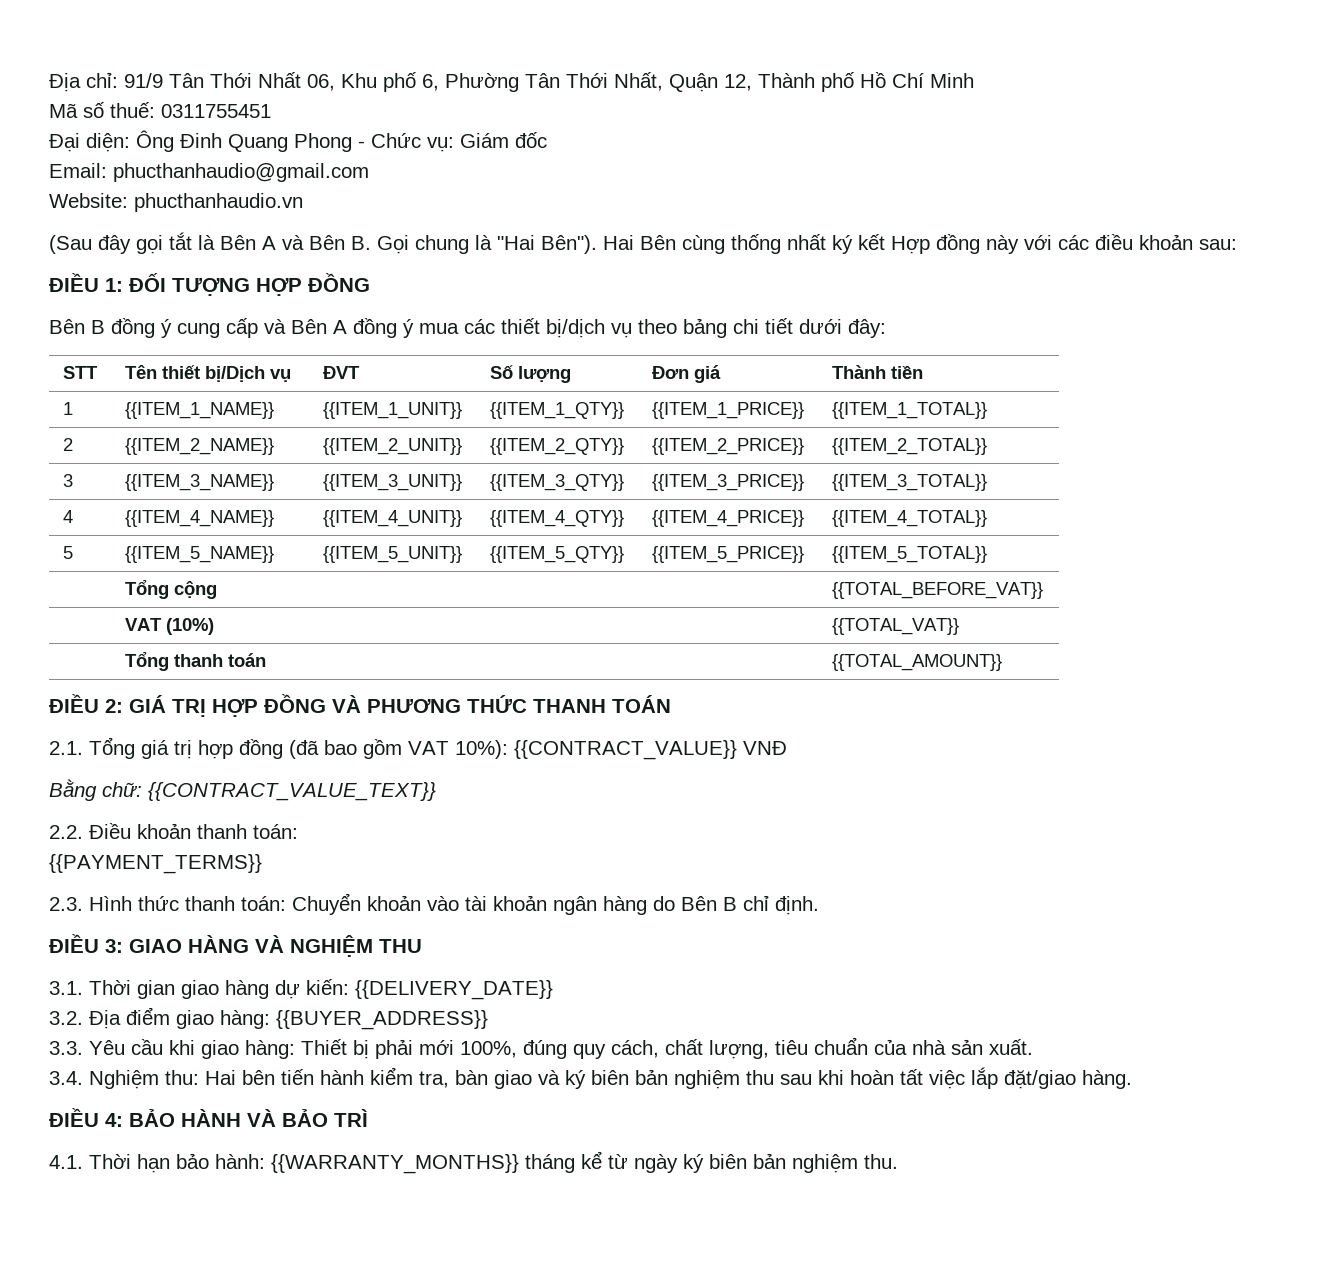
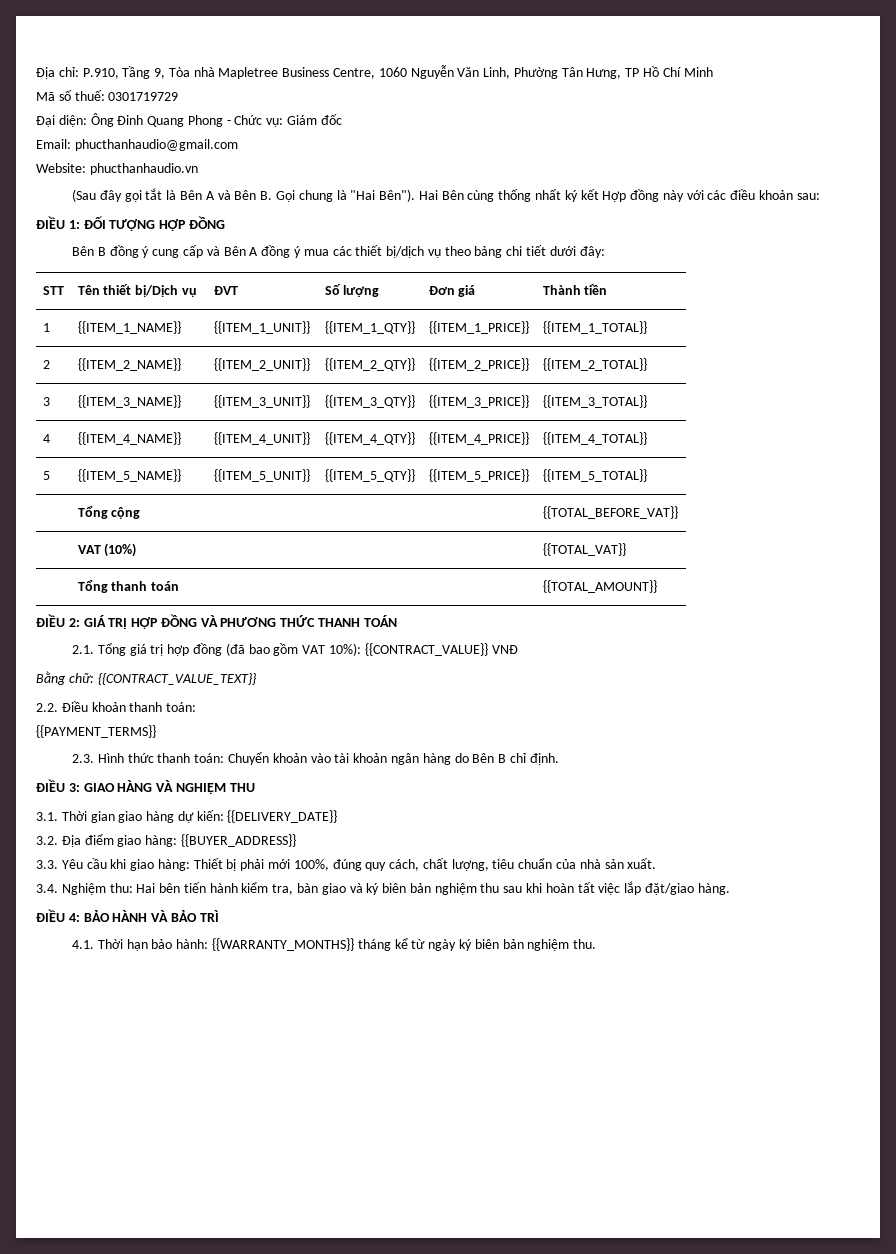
- Địa chỉ: 91/9 Tân Thới Nhất 06, Khu phố 6, Phường Tân Thới Nhất, Quận 12, Thành phố Hồ Chí Minh
+ Địa chỉ: P.910, Tầng 9, Tòa nhà Mapletree Business Centre, 1060 Nguyễn Văn Linh, Phường Tân Hưng, TP Hồ Chí Minh
- Mã số thuế: 0311755451
+ Mã số thuế: 0301719729

